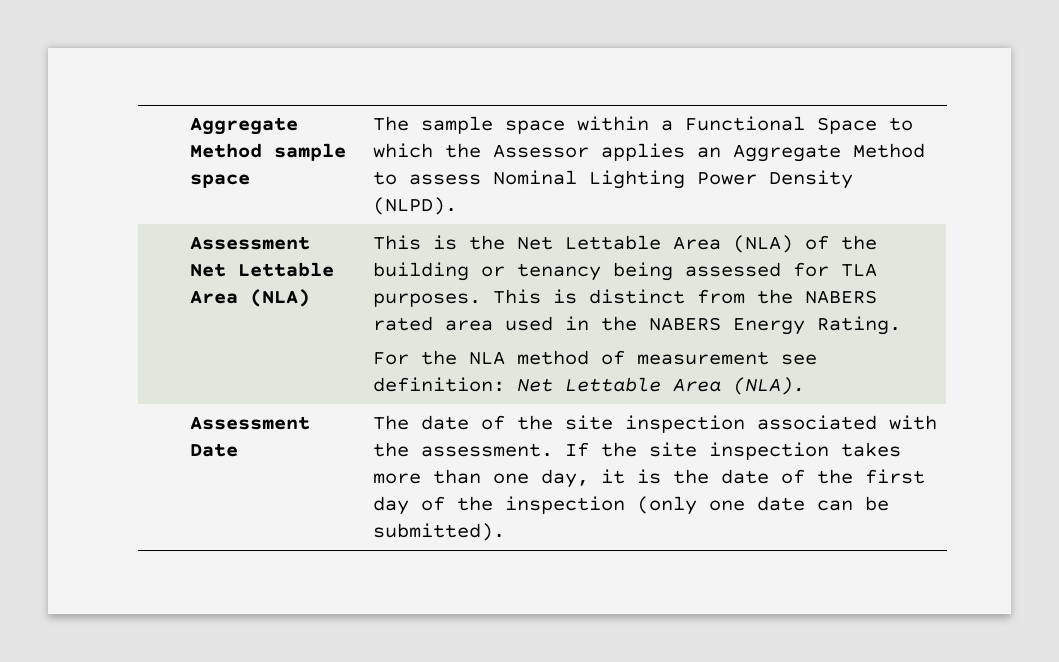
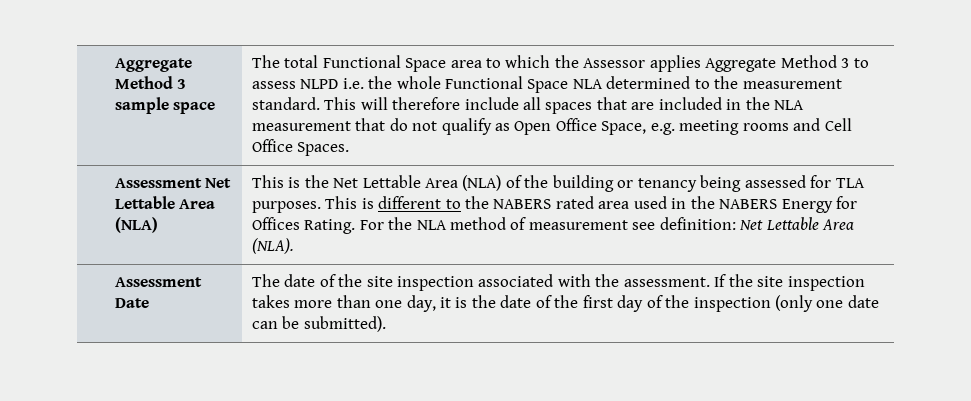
- Aggregate Method sample space
+ Aggregate Method 3 sample space
- The sample space within a Functional Space to which the Assessor applies an Aggregate Method to assess Nominal Lighting Power Density (NLPD).
+ The total Functional Space area to which the Assessor applies Aggregate Method 3 to assess NLPD i.e. the whole Functional Space NLA determined to the measurement standard. This will therefore include all spaces that are included in the NLA measurement that do not qualify as Open Office Space, e.g. meeting rooms and Cell Office Spaces.
- This is distinct from the NABERS rated area used in the NABERS Energy Rating.
- For the NLA method of measurement see definition: Net Lettable Area (NLA).
+ This is different to the NABERS rated area used in the NABERS Energy for Offices Rating. For the NLA method of measurement see definition: Net Lettable Area (NLA).

